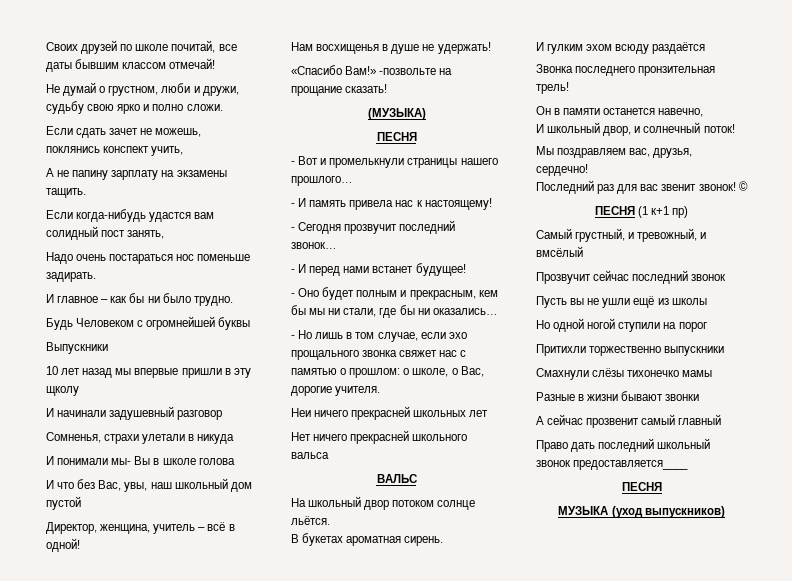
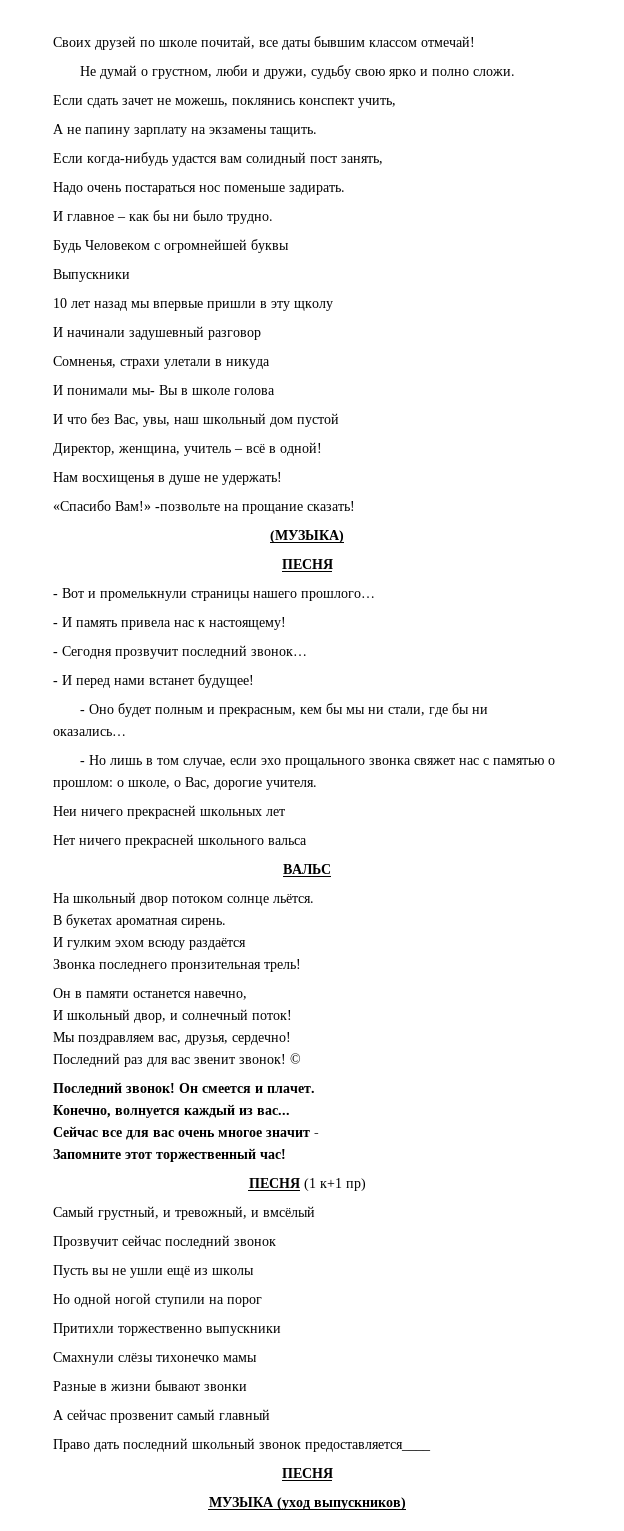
+ Последний звонок! Он смеется и плачет.
+ Конечно, волнуется каждый из вас...
+ Сейчас все для вас очень многое значит -
+ Запомните этот торжественный час!

